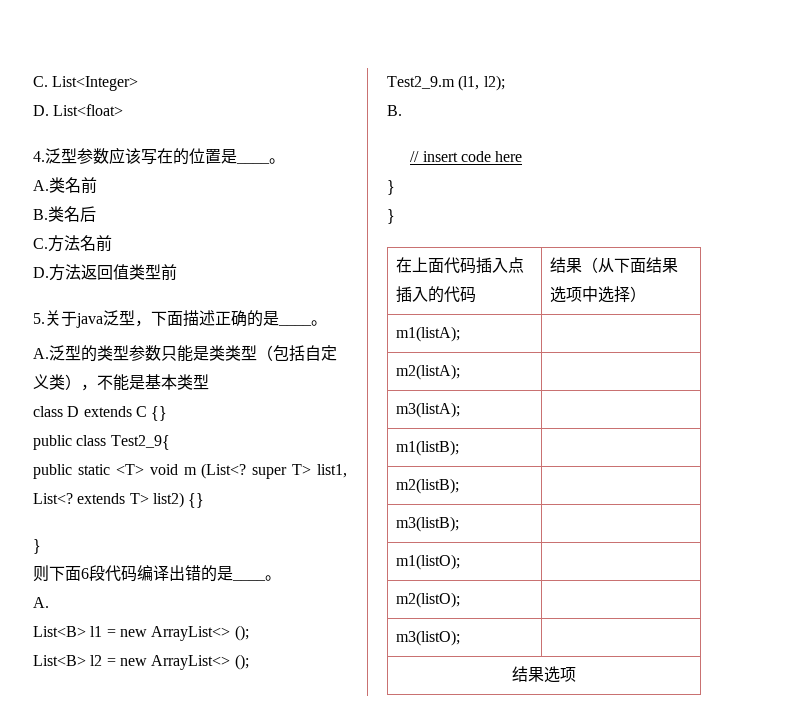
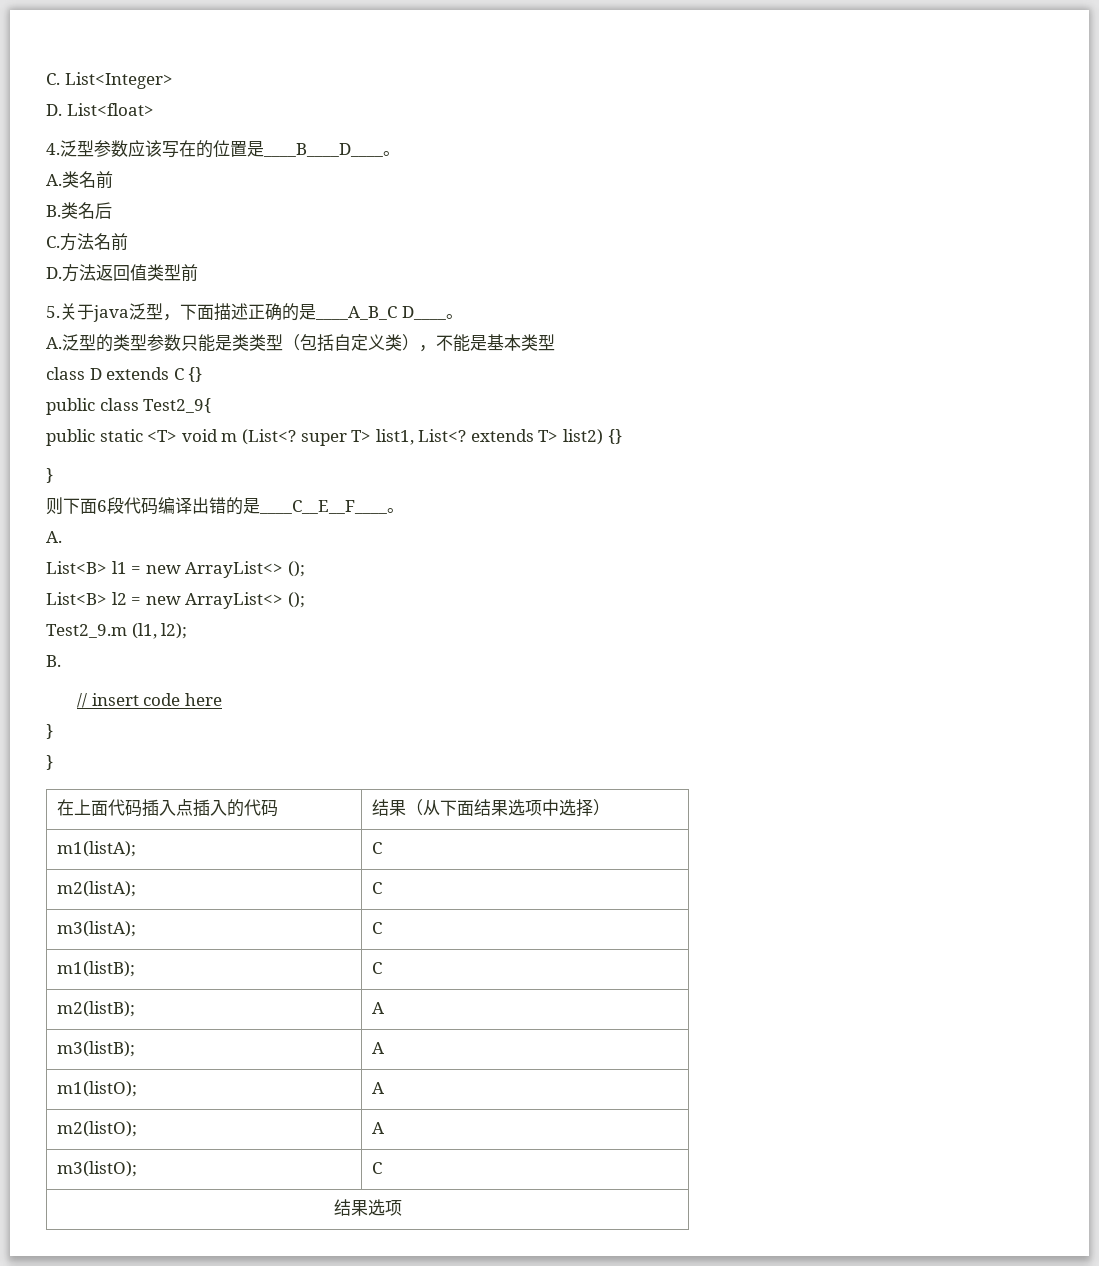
- 4.泛型参数应该写在的位置是____。
+ 4.泛型参数应该写在的位置是____B____D____。
- 5.关于java泛型，下面描述正确的是____。
+ 5.关于java泛型，下面描述正确的是____A_B_C D____。
- 则下面6段代码编译出错的是____。
+ 则下面6段代码编译出错的是____C__E__F____。
- m1(listA); |
+ m1(listA); | C
- m2(listA); |
+ m2(listA); | C
- m3(listA); |
+ m3(listA); | C
- m1(listB); |
+ m1(listB); | C
- m2(listB); |
+ m2(listB); | A
- m3(listB); |
+ m3(listB); | A
- m1(listO); |
+ m1(listO); | A
- m2(listO); |
+ m2(listO); | A
- m3(listO); |
+ m3(listO); | C

